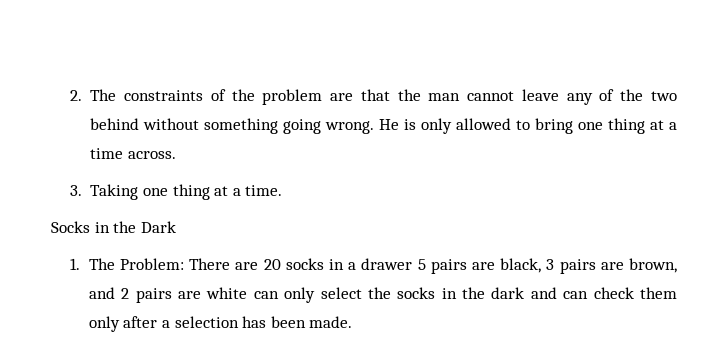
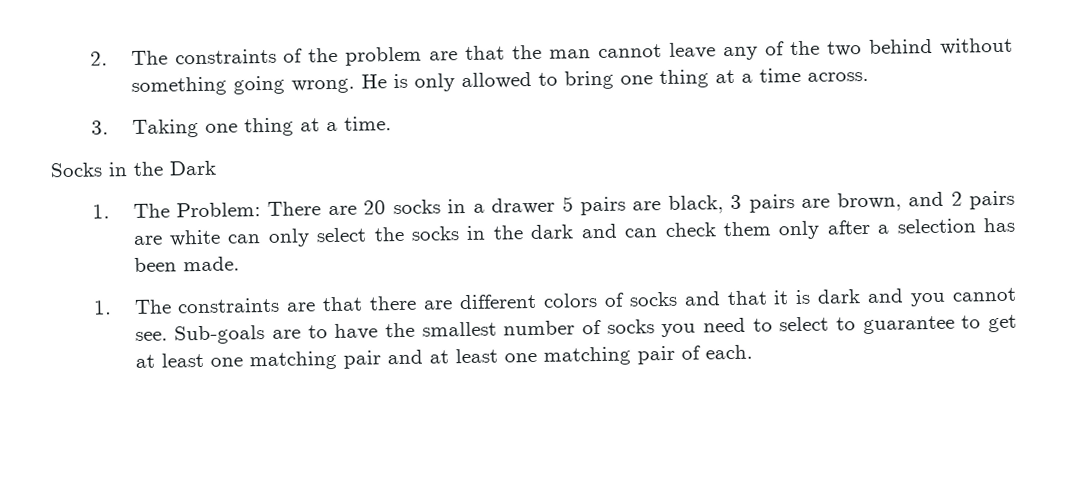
+ 1. The constraints are that there are different colors of socks and that it is dark and you cannot see. Sub-goals are to have the smallest number of socks you need to select to guarantee to get at least one matching pair and at least one matching pair of each.

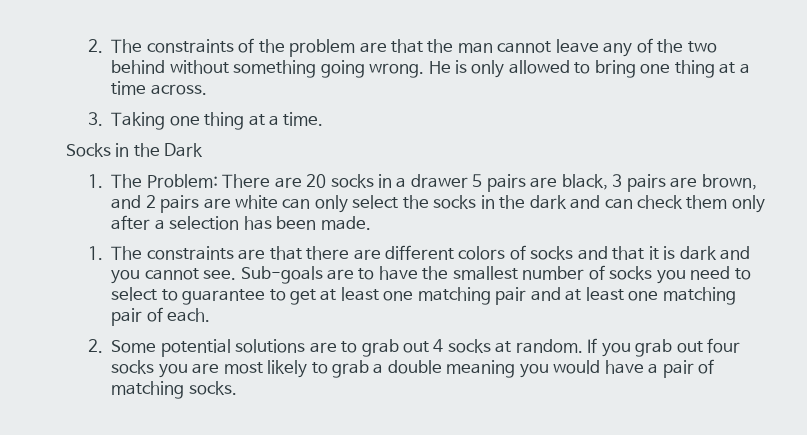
+ 2. Some potential solutions are to grab out 4 socks at random. If you grab out four socks you are most likely to grab a double meaning you would have a pair of matching socks.

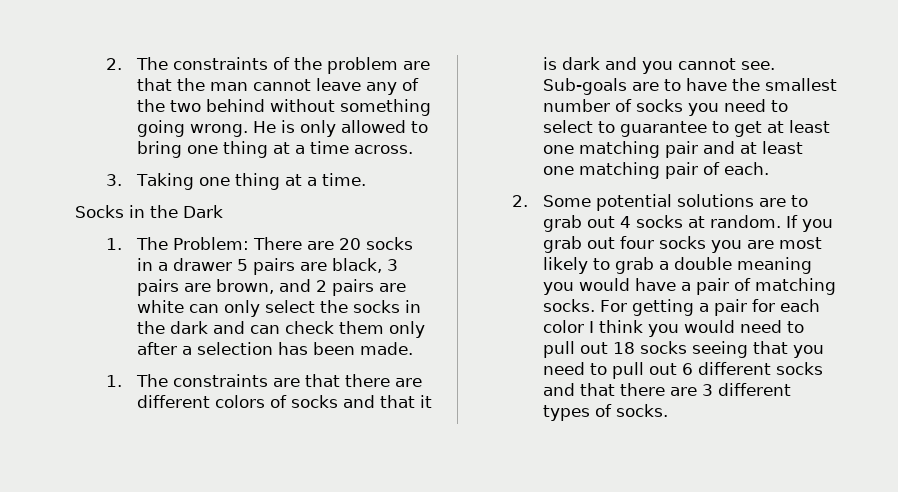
+ For getting a pair for each color I think you would need to pull out 18 socks seeing that you need to pull out 6 different socks and that there are 3 different types of socks.

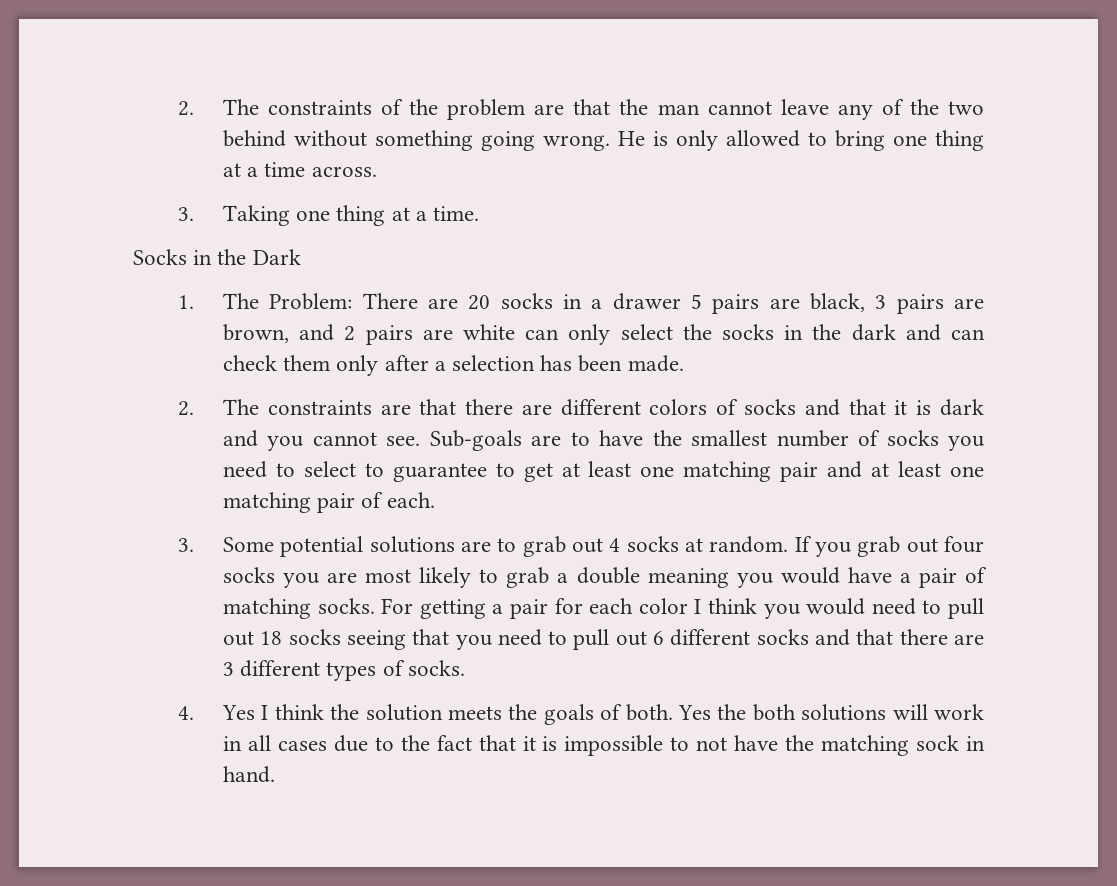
- 1. The constraints are that there are different colors of socks and that it is dark and you cannot see.
+ 2. The constraints are that there are different colors of socks and that it is dark and you cannot see.
- 2. Some potential solutions are to grab out 4 socks at random.
+ 3. Some potential solutions are to grab out 4 socks at random.
+ 4. Yes I think the solution meets the goals of both. Yes the both solutions will work in all cases due to the fact that it is impossible to not have the matching sock in hand.

